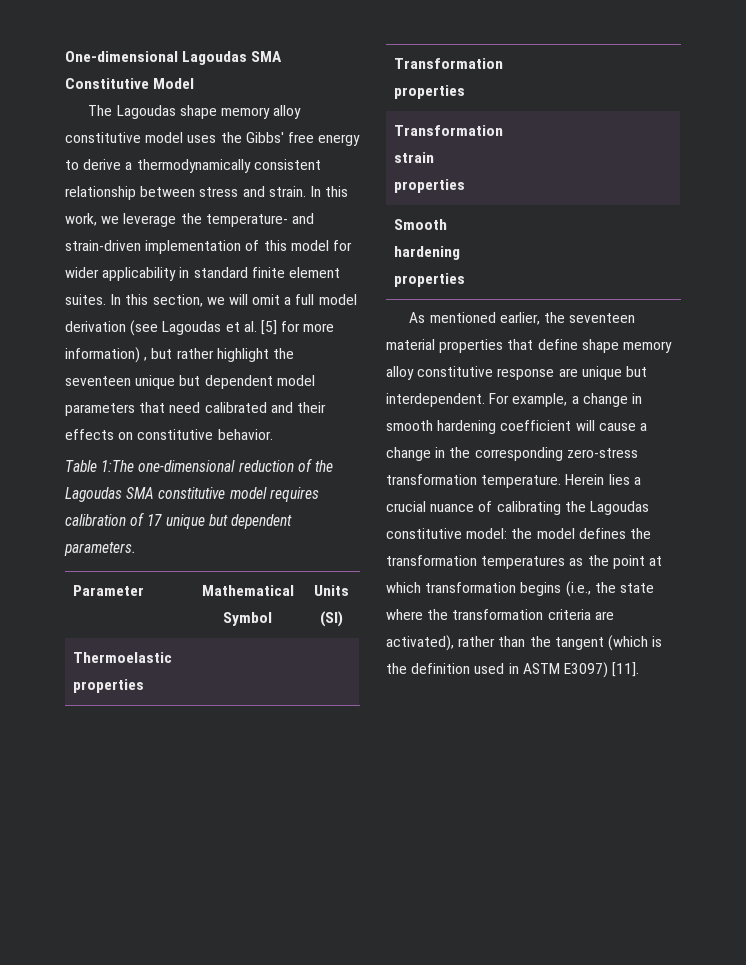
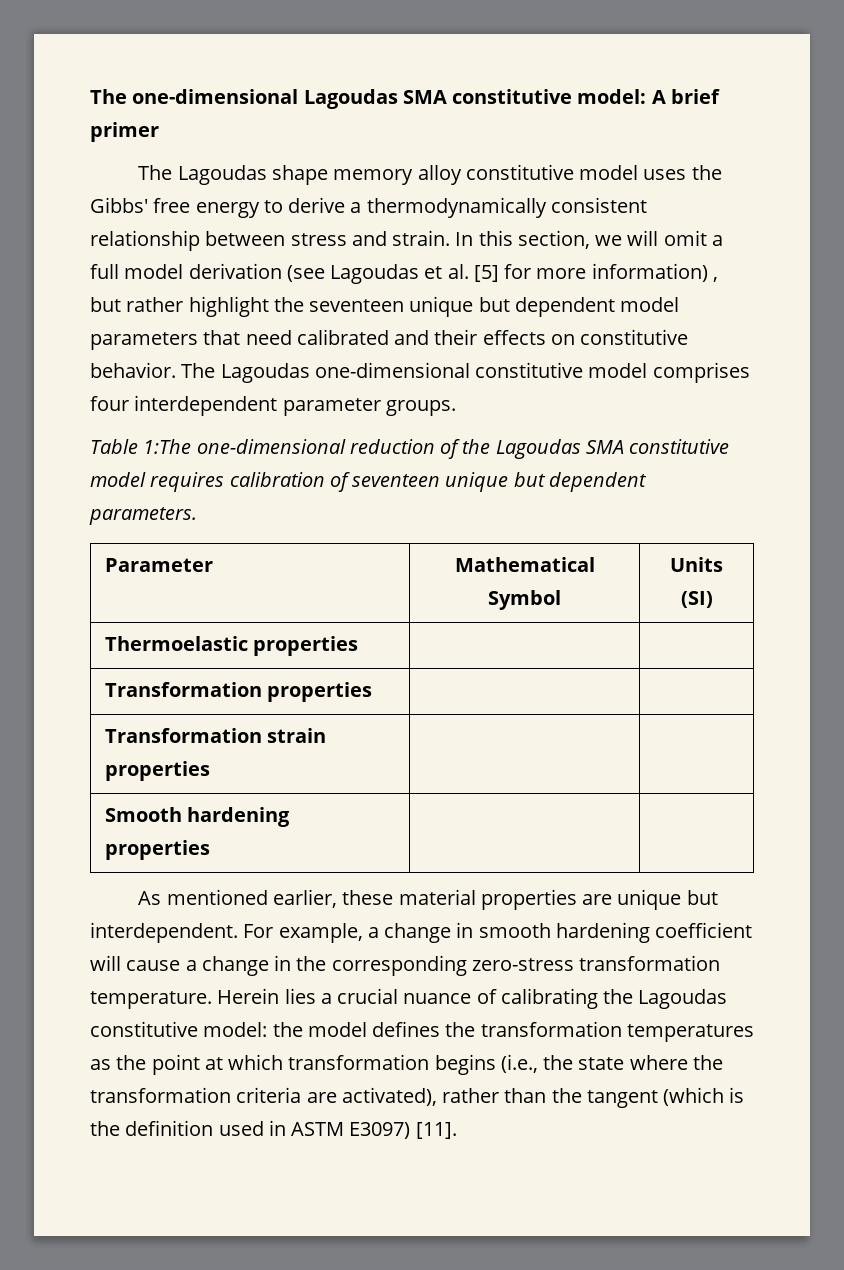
- One-dimensional Lagoudas SMA Constitutive Model
+ The one-dimensional Lagoudas SMA constitutive model: A brief primer
- In this work, we leverage the temperature- and strain-driven implementation of this model for wider applicability in standard finite element suites. In this section, we will omit a full model derivation (see Lagoudas et al. [5] for more information) , but rather highlight the seventeen unique but dependent model parameters that need calibrated and their effects on constitutive behavior.
+ In this section, we will omit a full model derivation (see Lagoudas et al. [5] for more information) , but rather highlight the seventeen unique but dependent model parameters that need calibrated and their effects on constitutive behavior. The Lagoudas one-dimensional constitutive model comprises four interdependent parameter groups.
- Table 1:The one-dimensional reduction of the Lagoudas SMA constitutive model requires calibration of 17 unique but dependent parameters.
+ Table 1:The one-dimensional reduction of the Lagoudas SMA constitutive model requires calibration of seventeen unique but dependent parameters.
- As mentioned earlier, the seventeen material properties that define shape memory alloy constitutive response are unique but interdependent.
+ As mentioned earlier, these material properties are unique but interdependent.

